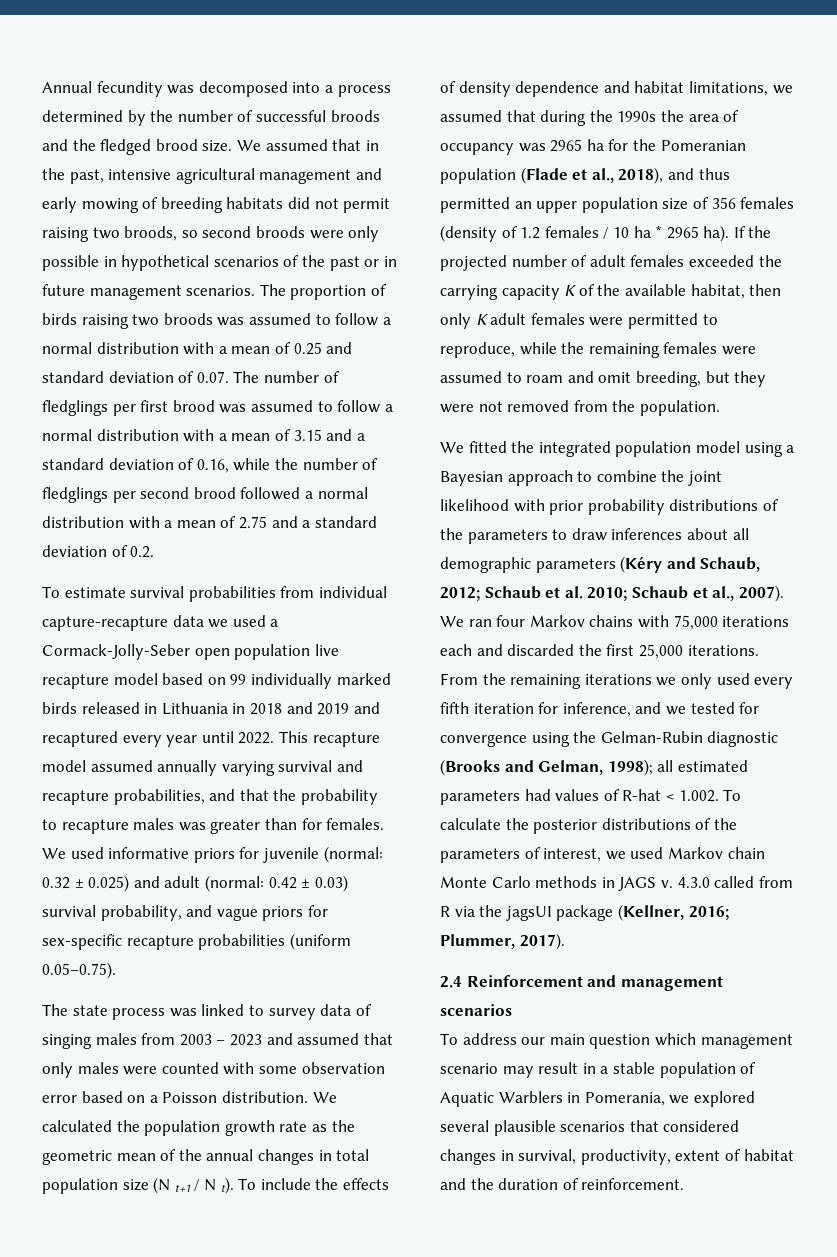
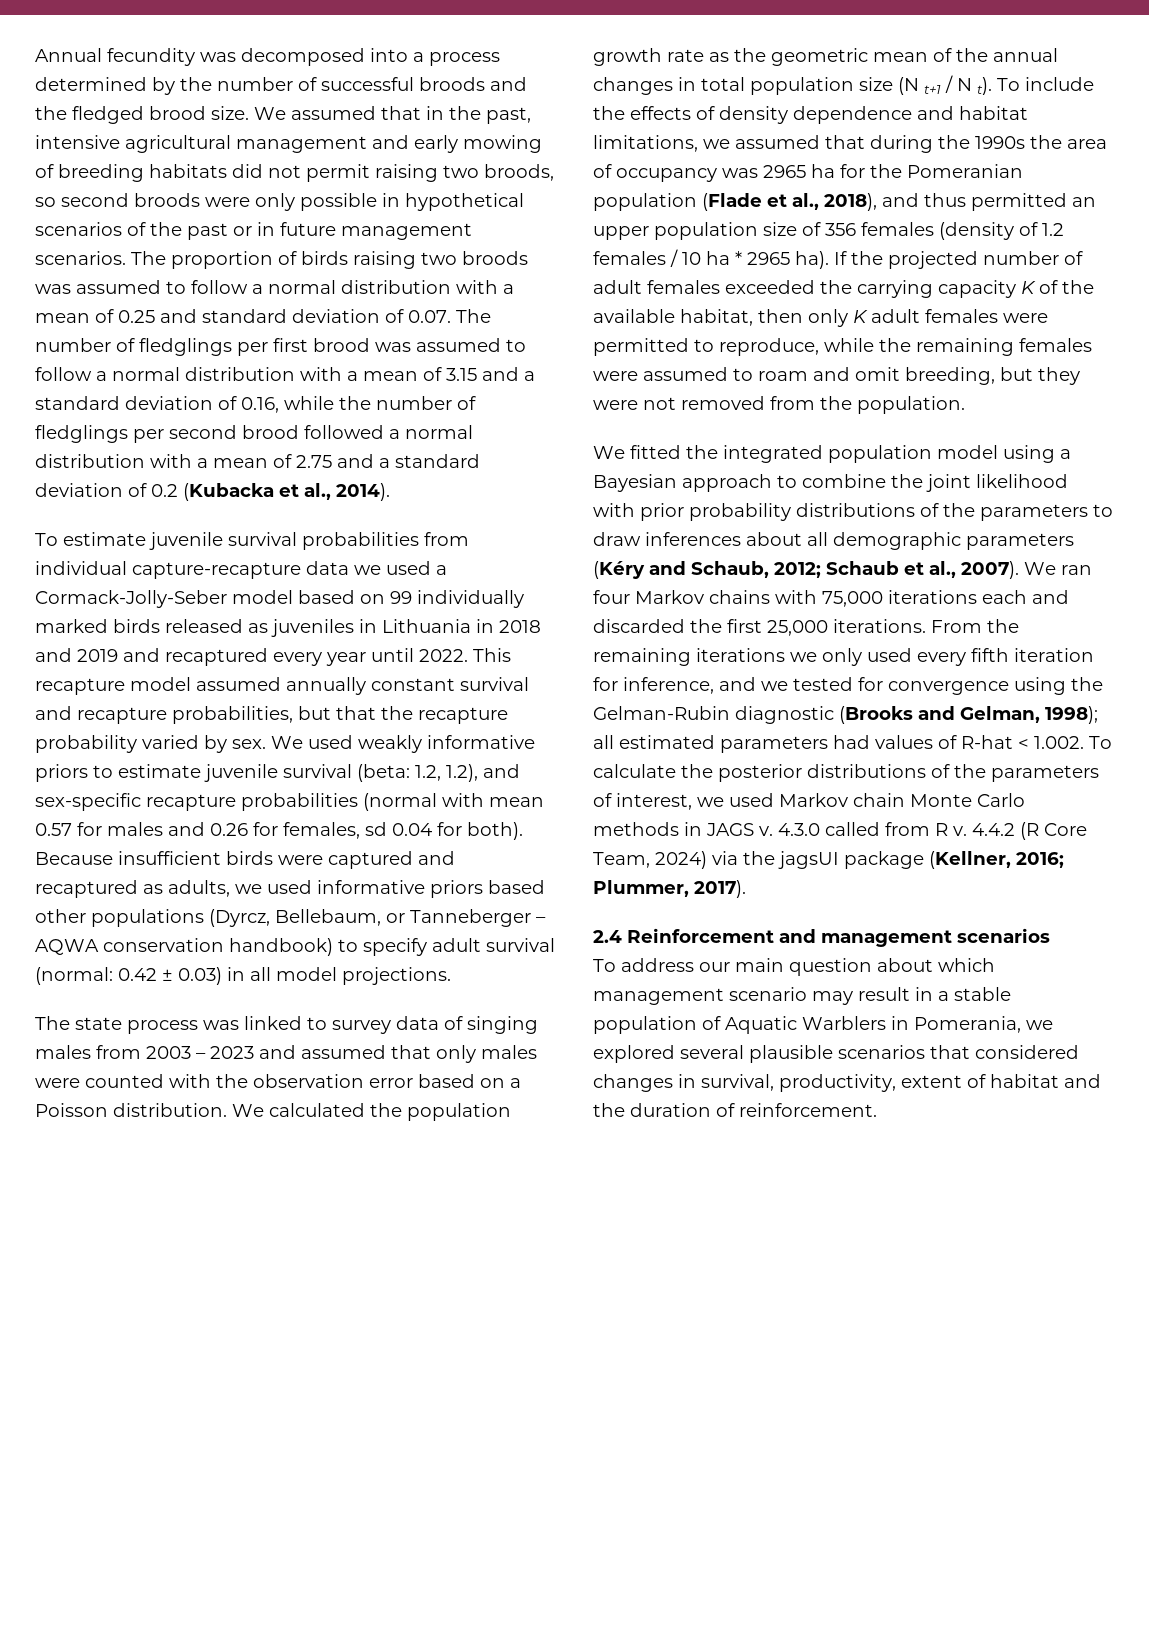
- The proportion of birds raising two broods was assumed to follow a normal distribution with a mean of 0.25 and standard deviation of 0.07. The number of fledglings per first brood was assumed to follow a normal distribution with a mean of 3.15 and a standard deviation of 0.16, while the number of fledglings per second brood followed a normal distribution with a mean of 2.75 and a standard deviation of 0.2.
+ The proportion of birds raising two broods was assumed to follow a normal distribution with a mean of 0.25 and standard deviation of 0.07. The number of fledglings per first brood was assumed to follow a normal distribution with a mean of 3.15 and a standard deviation of 0.16, while the number of fledglings per second brood followed a normal distribution with a mean of 2.75 and a standard deviation of 0.2 (Kubacka et al., 2014).
- To estimate survival probabilities from individual capture-recapture data we used a Cormack-Jolly-Seber open population live recapture model based on 99 individually marked birds released in Lithuania in 2018 and 2019 and recaptured every year until 2022.
+ To estimate juvenile survival probabilities from individual capture-recapture data we used a Cormack-Jolly-Seber model based on 99 individually marked birds released as juveniles in Lithuania in 2018 and 2019 and recaptured every year until 2022.
- This recapture model assumed annually varying survival and recapture probabilities, and that the probability to recapture males was greater than for females. We used informative priors for juvenile (normal: 0.32 ± 0.025) and adult (normal: 0.42 ± 0.03) survival probability, and vague priors for sex-specific recapture probabilities (uniform 0.05–0.75).
+ This recapture model assumed annually constant survival and recapture probabilities, but that the recapture probability varied by sex. We used weakly informative priors to estimate juvenile survival (beta: 1.2, 1.2), and sex-specific recapture probabilities (normal with mean 0.57 for males and 0.26 for females, sd 0.04 for both). Because insufficient birds were captured and recaptured as adults, we used informative priors based other populations (Dyrcz, Bellebaum, or Tanneberger – AQWA conservation handbook) to specify adult survival (normal: 0.42 ± 0.03) in all model projections.
- The state process was linked to survey data of singing males from 2003 – 2023 and assumed that only males were counted with some observation error based on a Poisson distribution.
+ The state process was linked to survey data of singing males from 2003 – 2023 and assumed that only males were counted with the observation error based on a Poisson distribution.
- We fitted the integrated population model using a Bayesian approach to combine the joint likelihood with prior probability distributions of the parameters to draw inferences about all demographic parameters (Kéry and Schaub, 2012; Schaub et al. 2010; Schaub et al., 2007).
+ We fitted the integrated population model using a Bayesian approach to combine the joint likelihood with prior probability distributions of the parameters to draw inferences about all demographic parameters (Kéry and Schaub, 2012; Schaub et al., 2007).
- 4.3.0 called from R via the jagsUI package (Kellner, 2016; Plummer, 2017).
+ 4.3.0 called from R v. 4.4.2 (R Core Team, 2024) via the jagsUI package (Kellner, 2016; Plummer, 2017).
- To address our main question which management scenario may result in a stable population of Aquatic Warblers in Pomerania, we explored several plausible scenarios that considered changes in survival, productivity, extent of habitat and the duration of reinforcement.
+ To address our main question about which management scenario may result in a stable population of Aquatic Warblers in Pomerania, we explored several plausible scenarios that considered changes in survival, productivity, extent of habitat and the duration of reinforcement.

